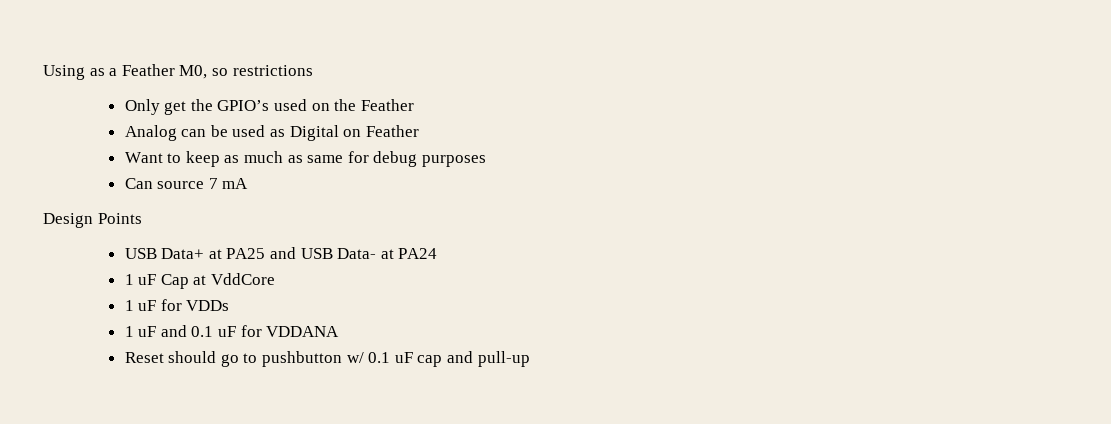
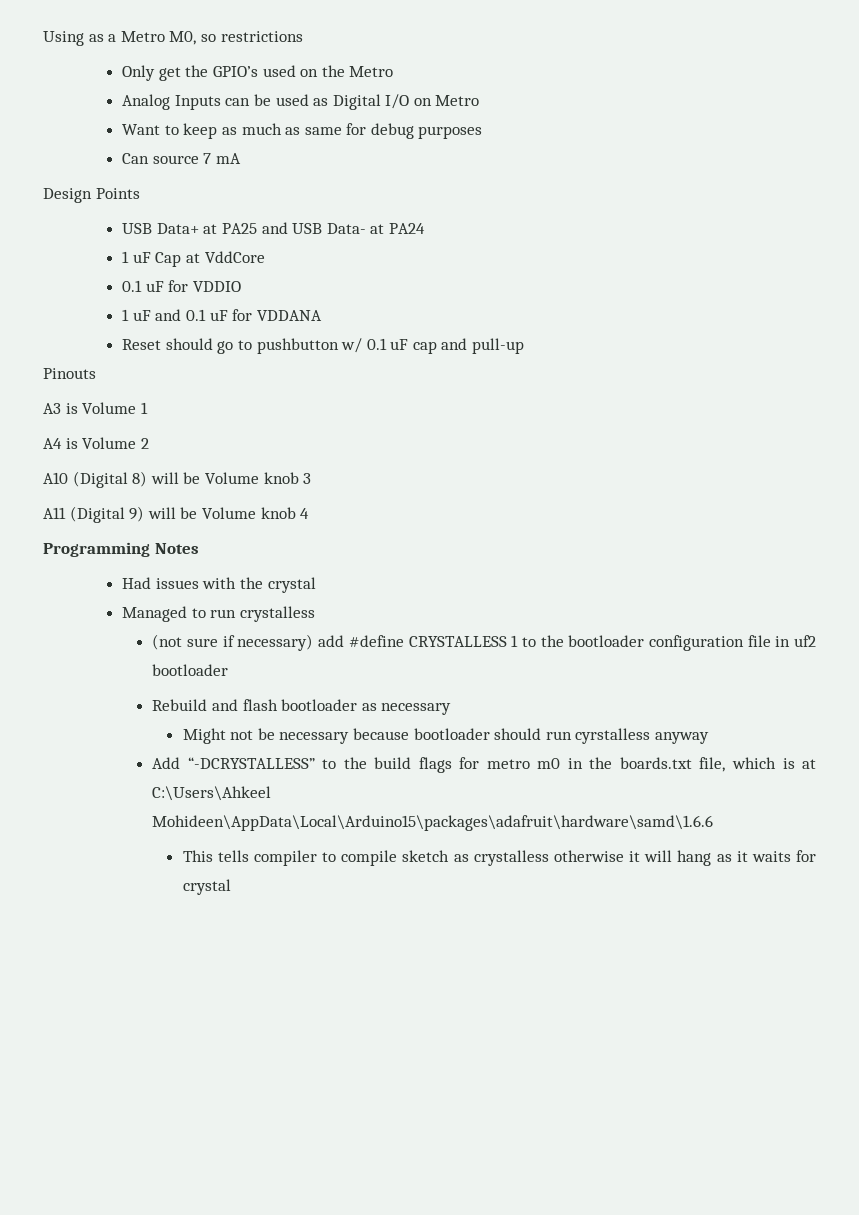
- Using as a Feather M0, so restrictions
+ Using as a Metro M0, so restrictions
- Only get the GPIO’s used on the Feather
+ Only get the GPIO’s used on the Metro
- Analog can be used as Digital on Feather
+ Analog Inputs can be used as Digital I/O on Metro
- 1 uF for VDDs
+ 0.1 uF for VDDIO
+ Pinouts
+ A3 is Volume 1
+ A4 is Volume 2
+ A10 (Digital 8) will be Volume knob 3
+ A11 (Digital 9) will be Volume knob 4
+ Programming Notes
+ Had issues with the crystal
+ Managed to run crystalless
+ (not sure if necessary) add #define CRYSTALLESS 1 to the bootloader configuration file in uf2 bootloader
+ Rebuild and flash bootloader as necessary
+ Might not be necessary because bootloader should run cyrstalless anyway
+ Add “-DCRYSTALLESS” to the build flags for metro m0 in the boards.txt file, which is at C:\Users\Ahkeel Mohideen\AppData\Local\Arduino15\packages\adafruit\hardware\samd\1.6.6
+ This tells compiler to compile sketch as crystalless otherwise it will hang as it waits for crystal

